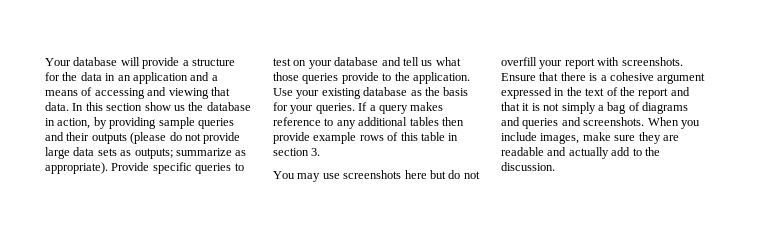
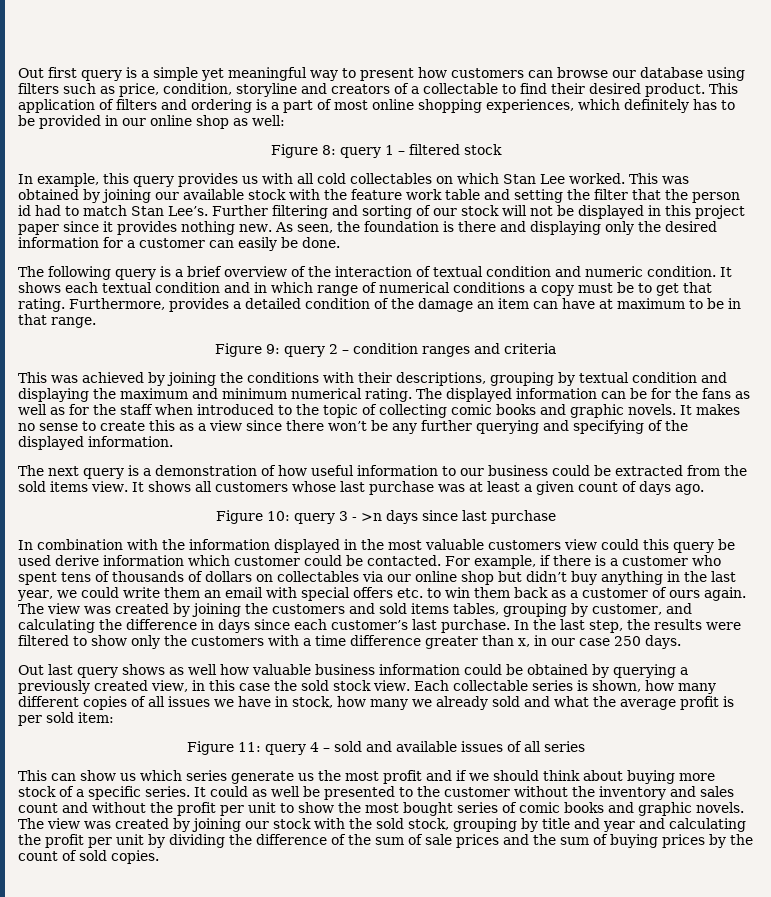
- Your database will provide a structure for the data in an application and a means of accessing and viewing that data. In this section show us the database in action, by providing sample queries and their outputs (please do not provide large data sets as outputs; summarize as appropriate). Provide specific queries to test on your database and tell us what those queries provide to the application. Use your existing database as the basis for your queries. If a query makes reference to any additional tables then provide example rows of this table in section 3.
- You may use screenshots here but do not overfill your report with screenshots. Ensure that there is a cohesive argument expressed in the text of the report and that it is not simply a bag of diagrams and queries and screenshots. When you include images, make sure they are readable and actually add to the discussion.
+ Out first query is a simple yet meaningful way to present how customers can browse our database using filters such as price, condition, storyline and creators of a collectable to find their desired product. This application of filters and ordering is a part of most online shopping experiences, which definitely has to be provided in our online shop as well:
+ Figure 8: query 1 – filtered stock
+ In example, this query provides us with all cold collectables on which Stan Lee worked. This was obtained by joining our available stock with the feature work table and setting the filter that the person id had to match Stan Lee’s. Further filtering and sorting of our stock will not be displayed in this project paper since it provides nothing new. As seen, the foundation is there and displaying only the desired information for a customer can easily be done.
+ The following query is a brief overview of the interaction of textual condition and numeric condition. It shows each textual condition and in which range of numerical conditions a copy must be to get that rating. Furthermore, provides a detailed condition of the damage an item can have at maximum to be in that range.
+ Figure 9: query 2 – condition ranges and criteria
+ This was achieved by joining the conditions with their descriptions, grouping by textual condition and displaying the maximum and minimum numerical rating. The displayed information can be for the fans as well as for the staff when introduced to the topic of collecting comic books and graphic novels. It makes no sense to create this as a view since there won’t be any further querying and specifying of the displayed information.
+ The next query is a demonstration of how useful information to our business could be extracted from the sold items view. It shows all customers whose last purchase was at least a given count of days ago.
+ Figure 10: query 3 - >n days since last purchase
+ In combination with the information displayed in the most valuable customers view could this query be used derive information which customer could be contacted. For example, if there is a customer who spent tens of thousands of dollars on collectables via our online shop but didn’t buy anything in the last year, we could write them an email with special offers etc. to win them back as a customer of ours again. The view was created by joining the customers and sold items tables, grouping by customer, and calculating the difference in days since each customer’s last purchase. In the last step, the results were filtered to show only the customers with a time difference greater than x, in our case 250 days.
+ Out last query shows as well how valuable business information could be obtained by querying a previously created view, in this case the sold stock view. Each collectable series is shown, how many different copies of all issues we have in stock, how many we already sold and what the average profit is per sold item:
+ Figure 11: query 4 – sold and available issues of all series
+ This can show us which series generate us the most profit and if we should think about buying more stock of a specific series. It could as well be presented to the customer without the inventory and sales count and without the profit per unit to show the most bought series of comic books and graphic novels. The view was created by joining our stock with the sold stock, grouping by title and year and calculating the profit per unit by dividing the difference of the sum of sale prices and the sum of buying prices by the count of sold copies.

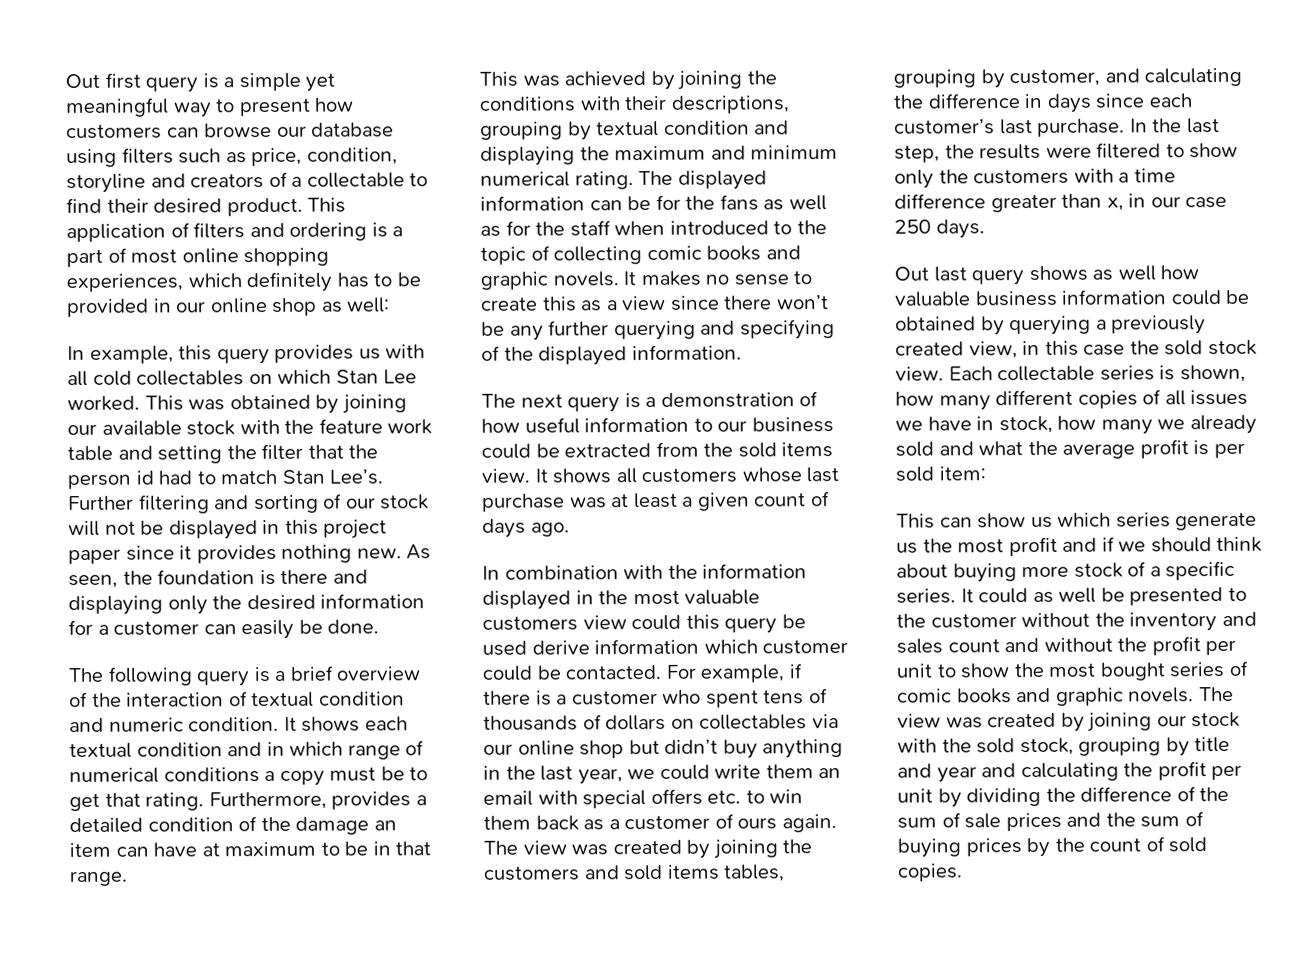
- Figure 8: query 1 – filtered stock
- Figure 9: query 2 – condition ranges and criteria
- Figure 10: query 3 - >n days since last purchase
- Figure 11: query 4 – sold and available issues of all series

